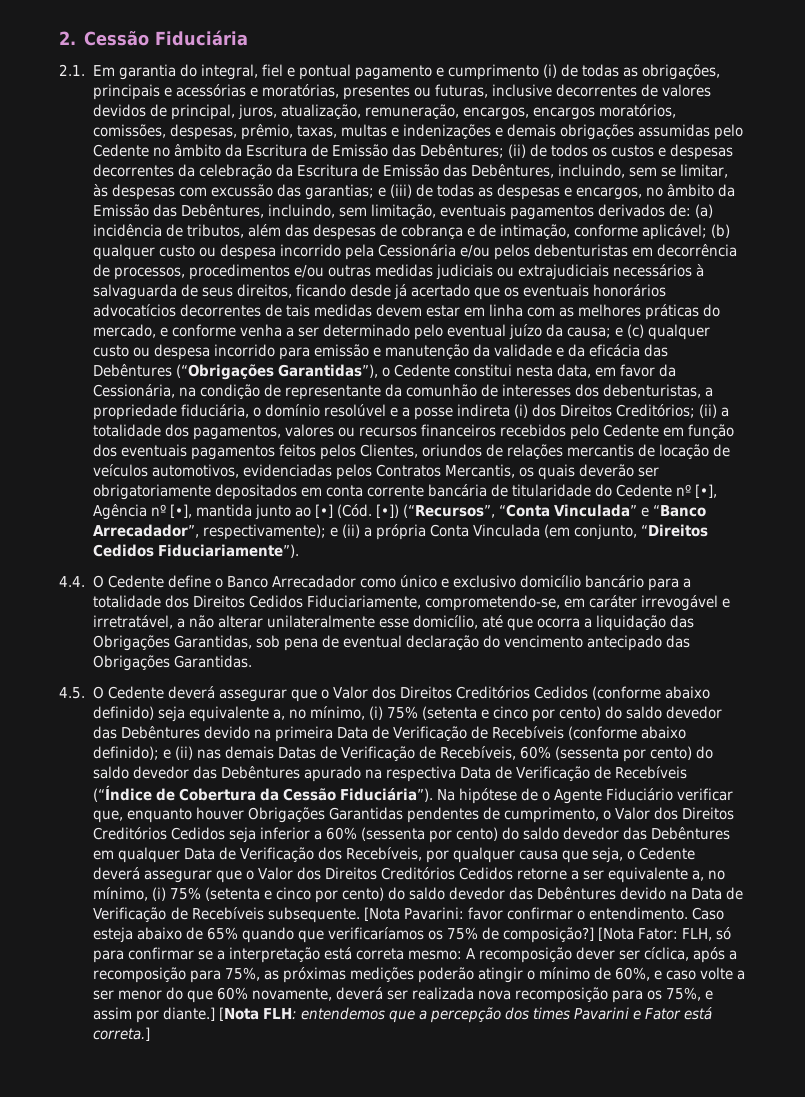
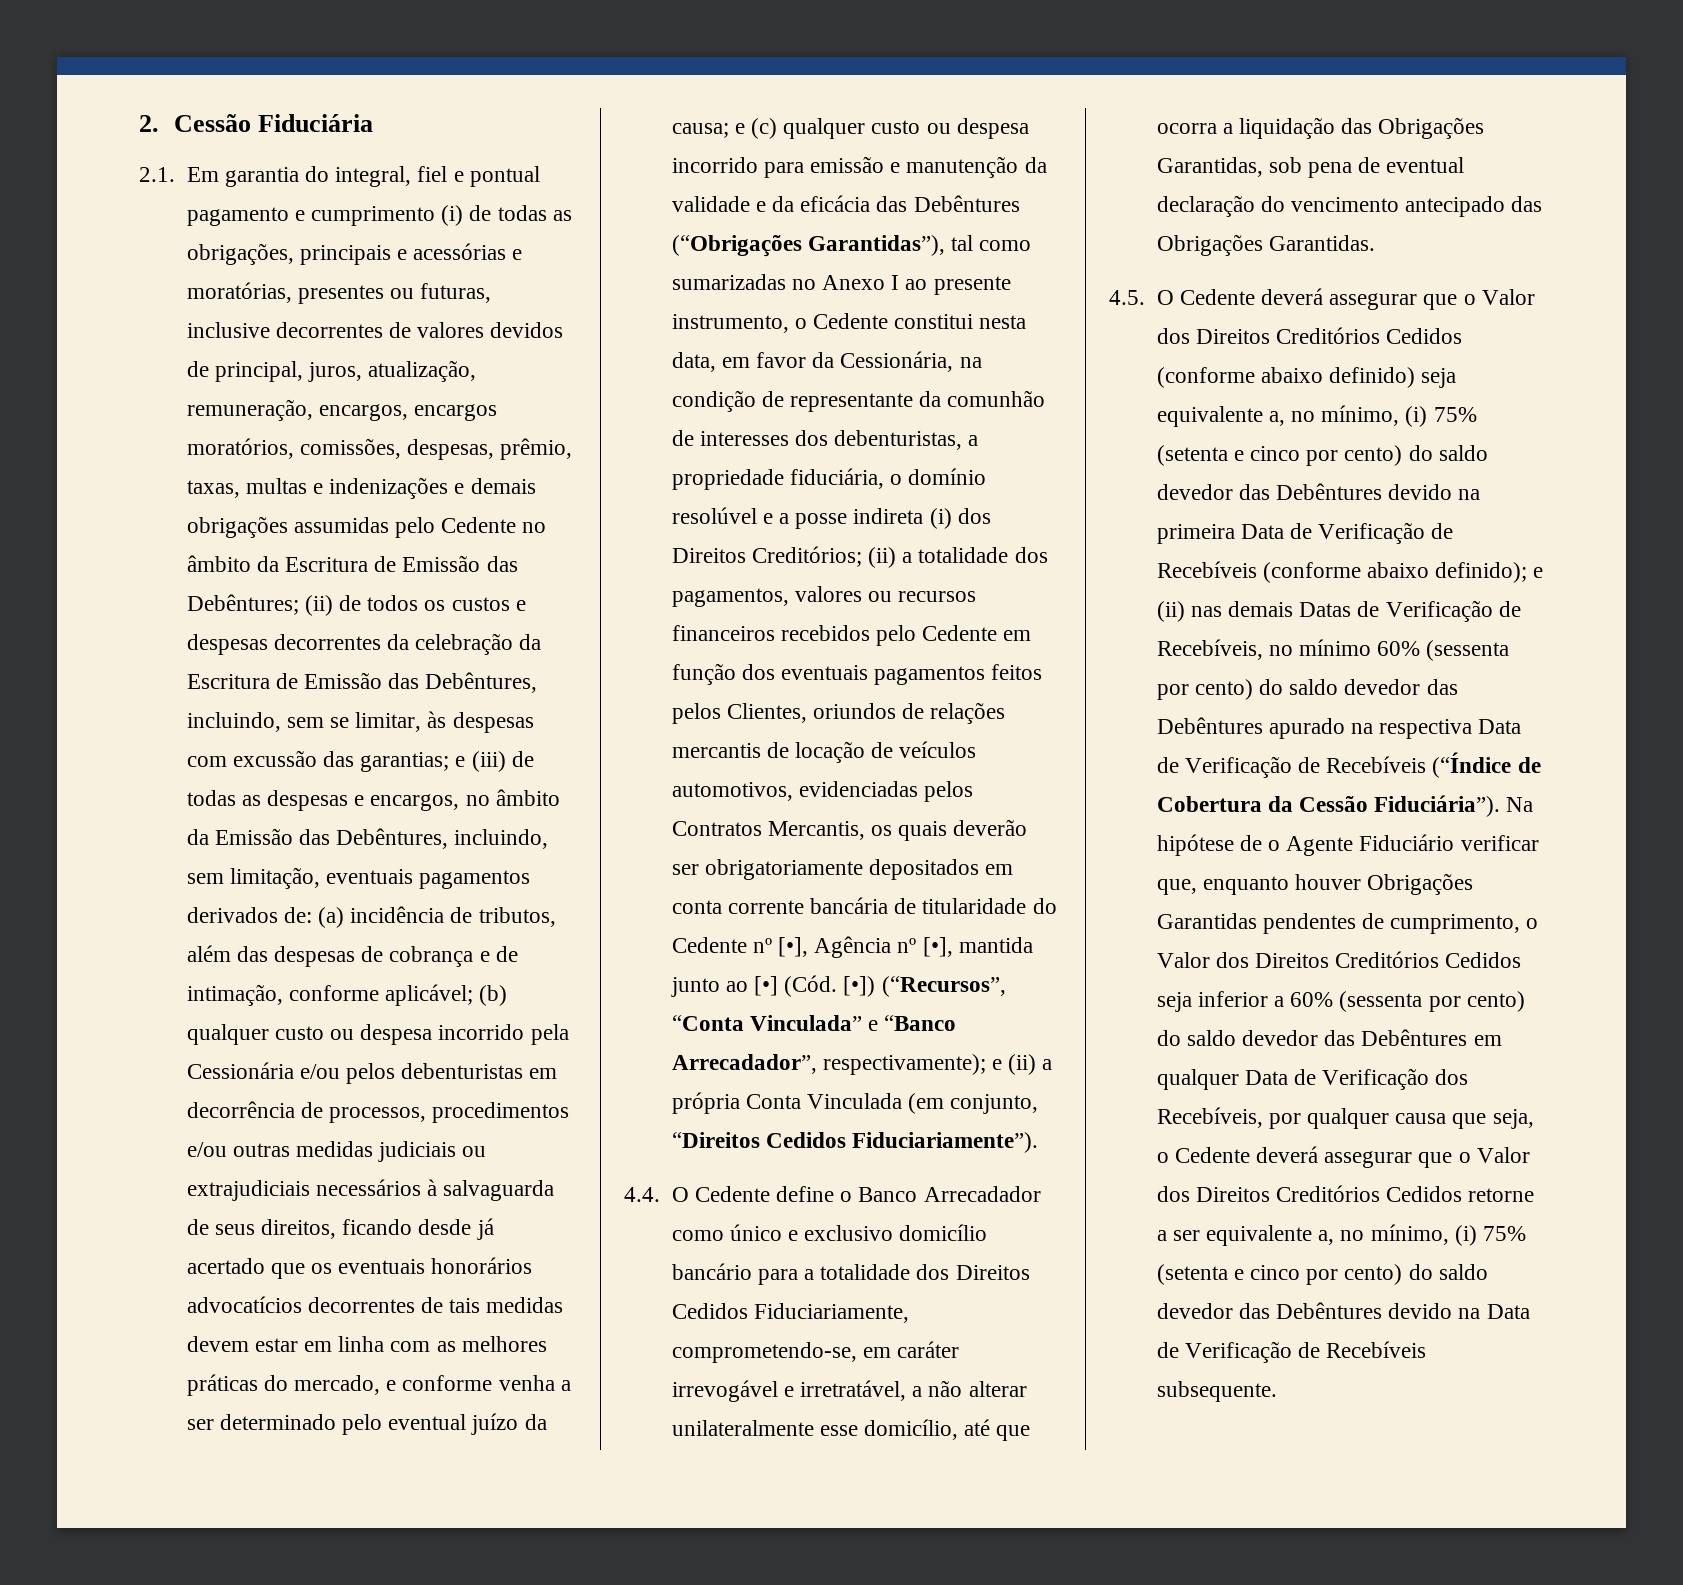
- e (c) qualquer custo ou despesa incorrido para emissão e manutenção da validade e da eficácia das Debêntures (“Obrigações Garantidas”), o Cedente constitui nesta data, em favor da Cessionária, na condição de representante da comunhão de interesses dos debenturistas, a propriedade fiduciária, o domínio resolúvel e a posse indireta (i) dos Direitos Creditórios;
+ e (c) qualquer custo ou despesa incorrido para emissão e manutenção da validade e da eficácia das Debêntures (“Obrigações Garantidas”), tal como sumarizadas no Anexo I ao presente instrumento, o Cedente constitui nesta data, em favor da Cessionária, na condição de representante da comunhão de interesses dos debenturistas, a propriedade fiduciária, o domínio resolúvel e a posse indireta (i) dos Direitos Creditórios;
- e (ii) nas demais Datas de Verificação de Recebíveis, 60% (sessenta por cento) do saldo devedor das Debêntures apurado na respectiva Data de Verificação de Recebíveis (“Índice de Cobertura da Cessão Fiduciária”).
+ e (ii) nas demais Datas de Verificação de Recebíveis, no mínimo 60% (sessenta por cento) do saldo devedor das Debêntures apurado na respectiva Data de Verificação de Recebíveis (“Índice de Cobertura da Cessão Fiduciária”).
- [Nota Pavarini: favor confirmar o entendimento. Caso esteja abaixo de 65% quando que verificaríamos os 75% de composição?] [Nota Fator: FLH, só para confirmar se a interpretação está correta mesmo: A recomposição dever ser cíclica, após a recomposição para 75%, as próximas medições poderão atingir o mínimo de 60%, e caso volte a ser menor do que 60% novamente, deverá ser realizada nova recomposição para os 75%, e assim por diante.] [Nota FLH: entendemos que a percepção dos times Pavarini e Fator está correta.]

